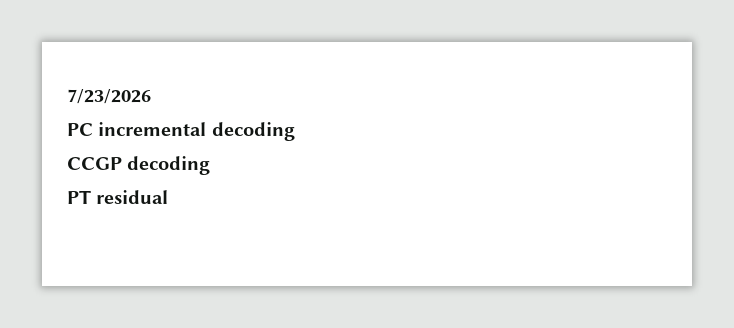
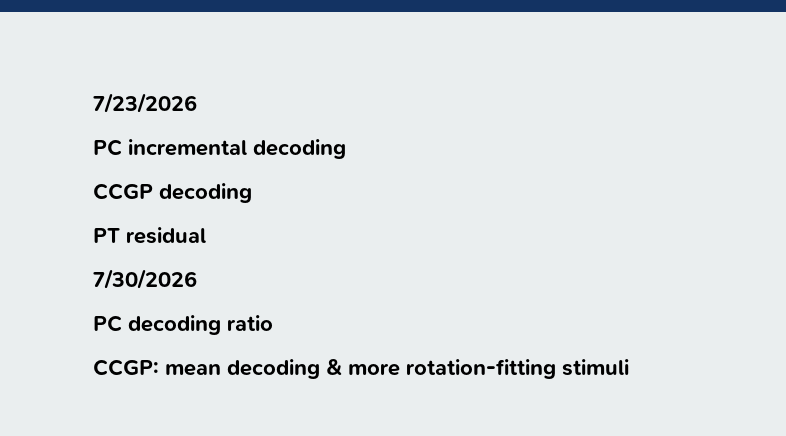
+ 7/30/2026
+ PC decoding ratio
+ CCGP: mean decoding & more rotation-fitting stimuli

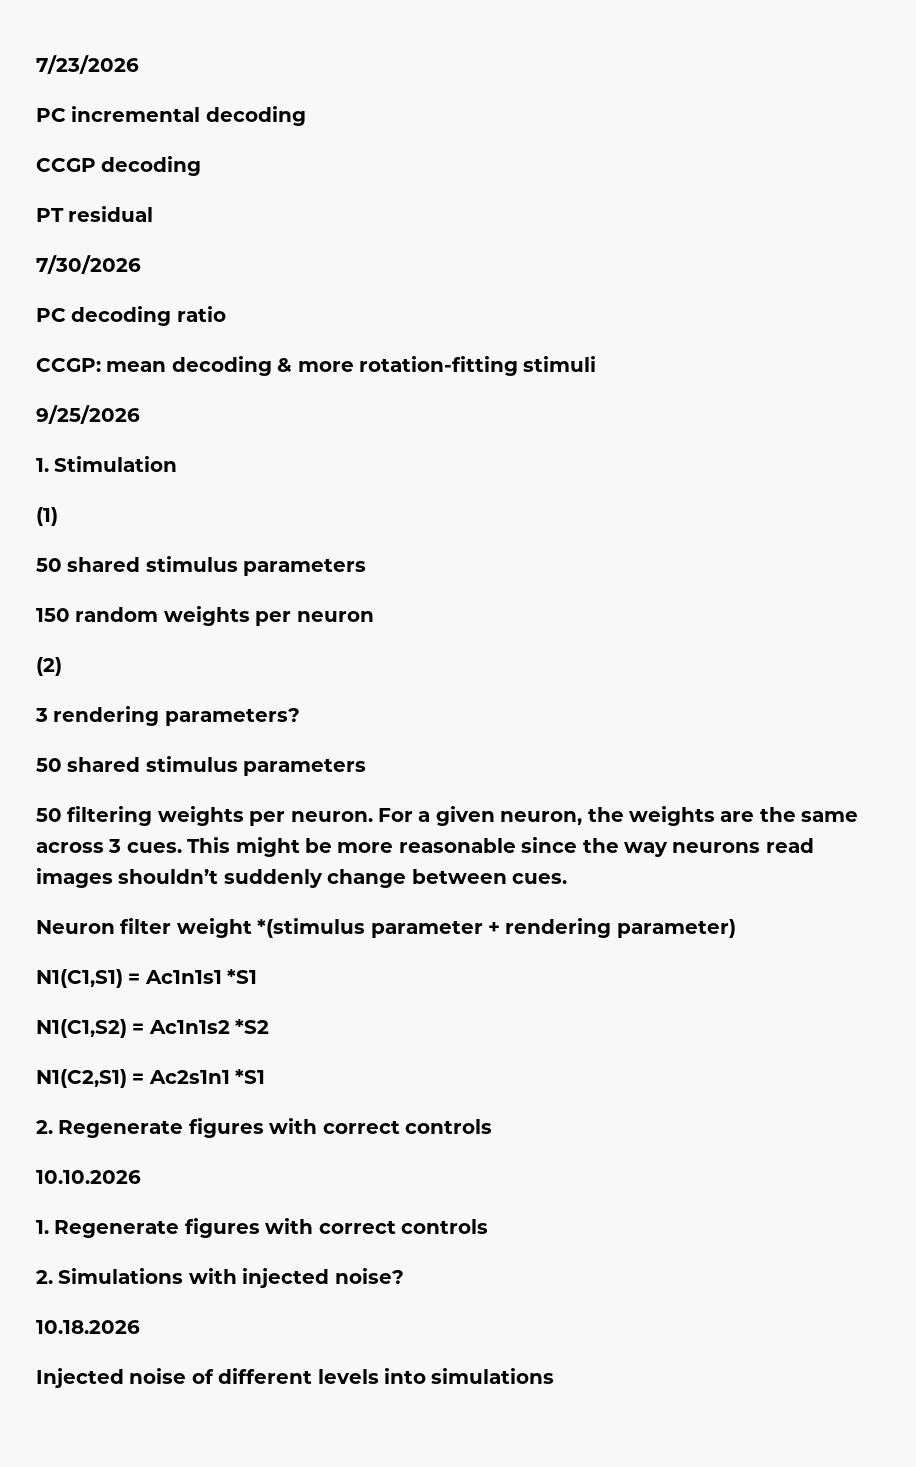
+ 9/25/2026
+ 1. Stimulation
+ (1)
+ 50 shared stimulus parameters
+ 150 random weights per neuron
+ (2)
+ 3 rendering parameters?
+ 50 shared stimulus parameters
+ 50 filtering weights per neuron. For a given neuron, the weights are the same across 3 cues. This might be more reasonable since the way neurons read images shouldn’t suddenly change between cues.
+ Neuron filter weight *(stimulus parameter + rendering parameter)
+ N1(C1,S1) = Ac1n1s1 *S1
+ N1(C1,S2) = Ac1n1s2 *S2
+ N1(C2,S1) = Ac2s1n1 *S1
+ 2. Regenerate figures with correct controls
+ 10.10.2026
+ 1. Regenerate figures with correct controls
+ 2. Simulations with injected noise?
+ 10.18.2026
+ Injected noise of different levels into simulations

